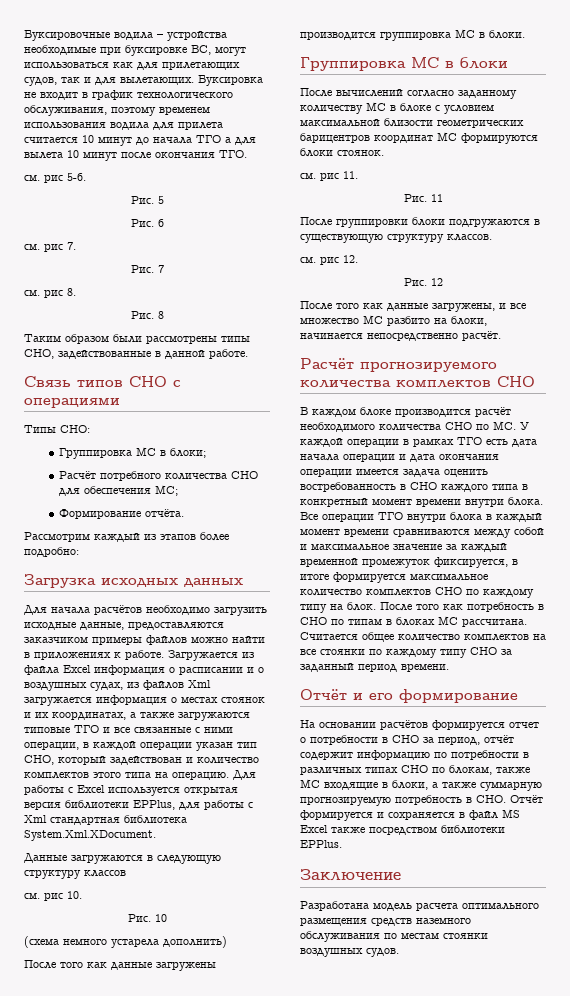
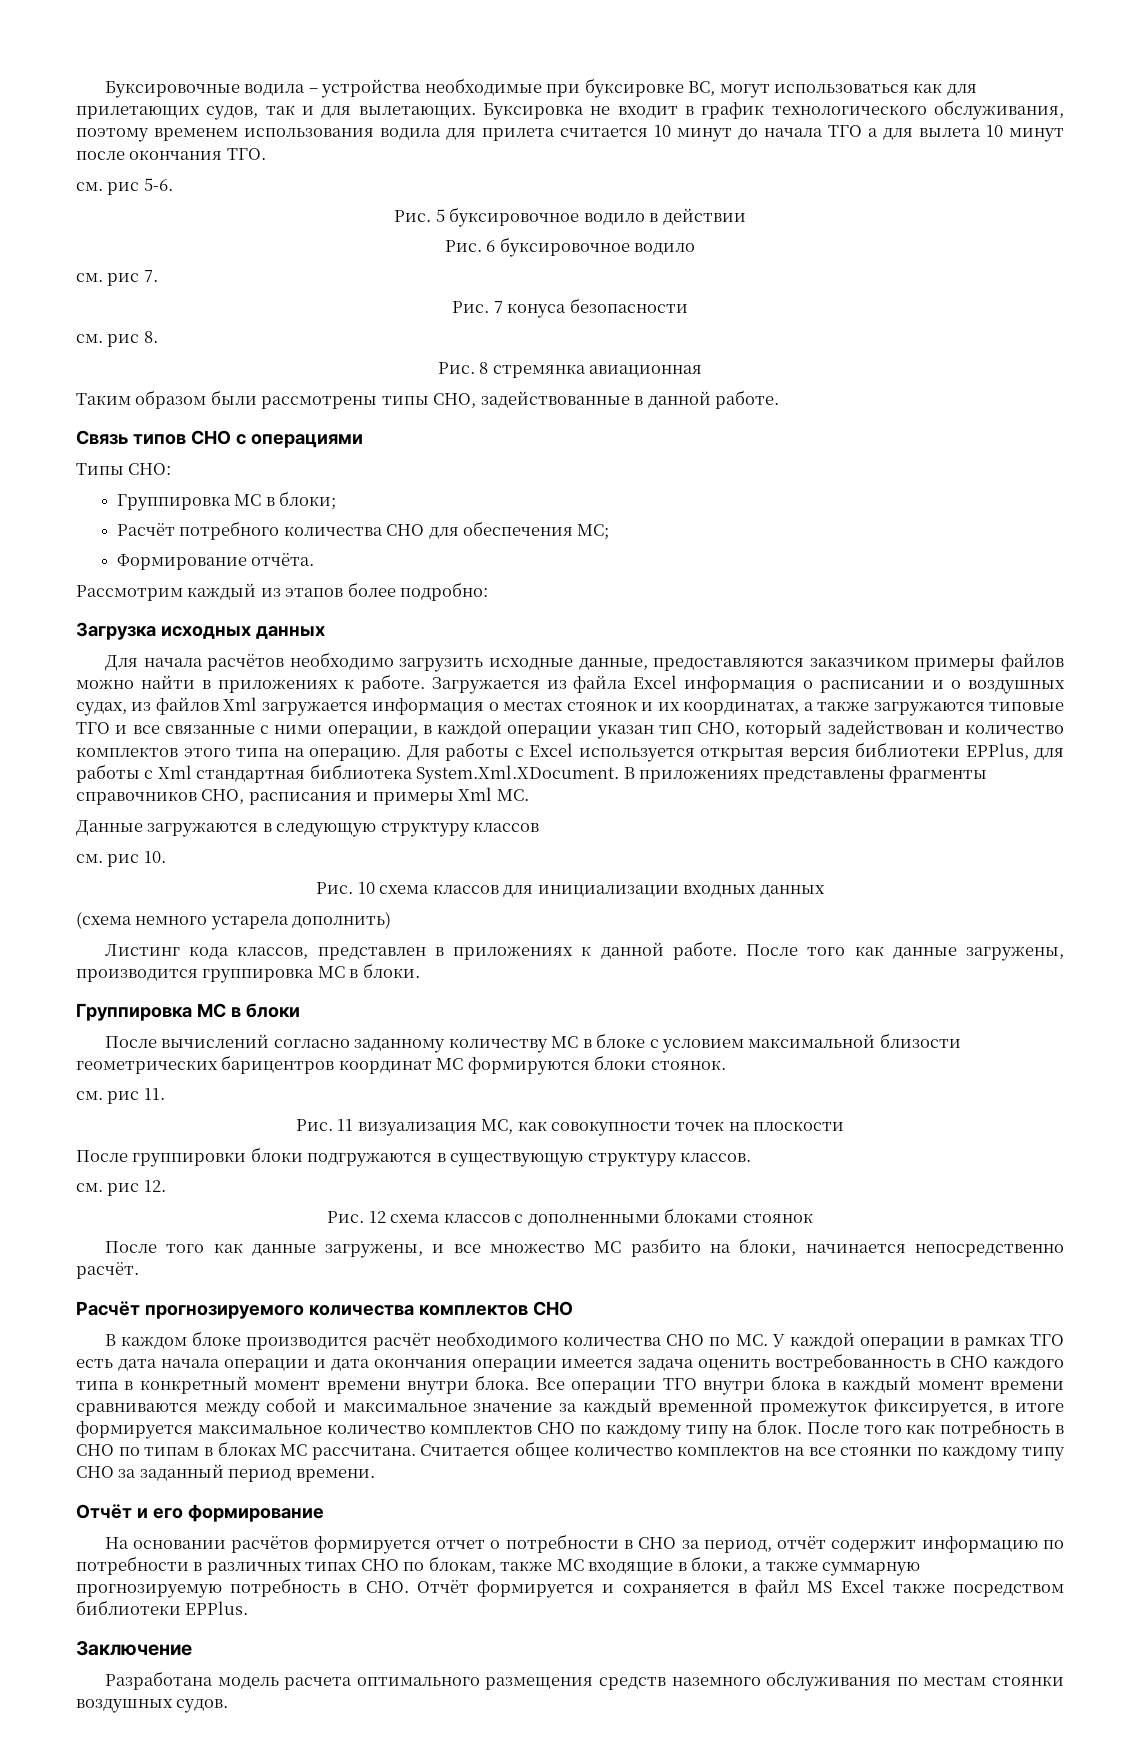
- Рис. 5
+ Рис. 5 буксировочное водило в действии
- Рис. 6
+ Рис. 6 буксировочное водило
- Рис. 7
+ Рис. 7 конуса безопасности
- Рис. 8
+ Рис. 8 стремянка авиационная
- Для работы с Excel используется открытая версия библиотеки EPPlus, для работы с Xml стандартная библиотека System.Xml.XDocument.
+ Для работы с Excel используется открытая версия библиотеки EPPlus, для работы с Xml стандартная библиотека System.Xml.XDocument. В приложениях представлены фрагменты справочников СНО, расписания и примеры Xml МС.
- Рис. 10
+ Рис. 10 схема классов для инициализации входных данных
  (схема немного устарела дополнить)
- После того как данные загружены производится группировка МС в блоки.
+ Листинг кода классов, представлен в приложениях к данной работе. После того как данные загружены, производится группировка МС в блоки.
- Рис. 11
+ Рис. 11 визуализация МС, как совокупности точек на плоскости
- Рис. 12
+ Рис. 12 схема классов с дополненными блоками стоянок

